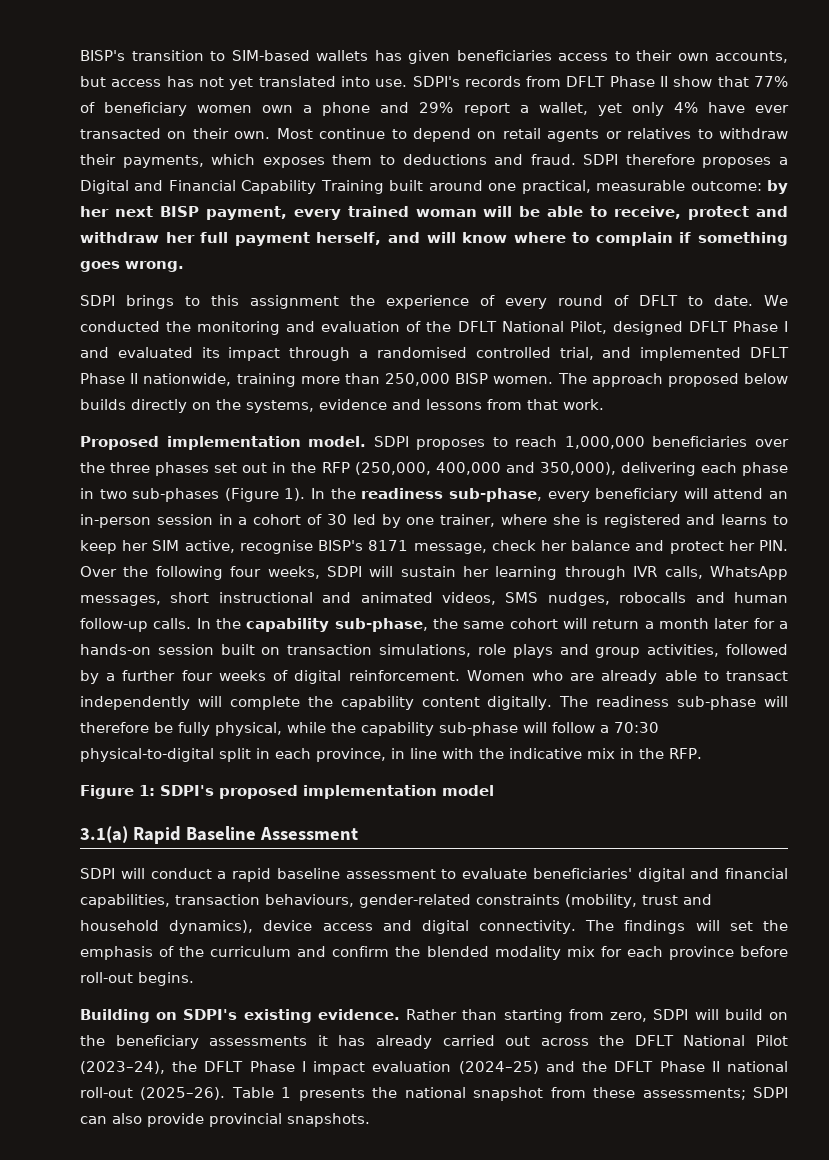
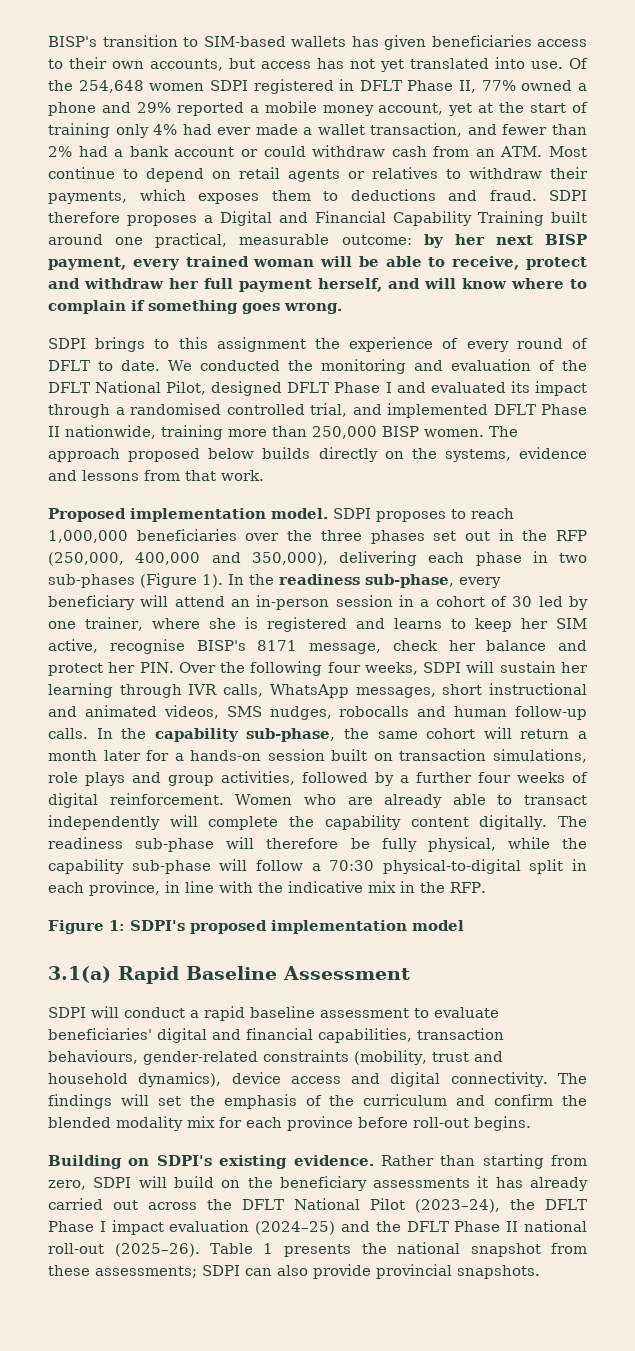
- SDPI's records from DFLT Phase II show that 77% of beneficiary women own a phone and 29% report a wallet, yet only 4% have ever transacted on their own. Most continue to depend on retail agents or relatives to withdraw their payments, which exposes them to deductions and fraud.
+ Of the 254,648 women SDPI registered in DFLT Phase II, 77% owned a phone and 29% reported a mobile money account, yet at the start of training only 4% had ever made a wallet transaction, and fewer than 2% had a bank account or could withdraw cash from an ATM. Most continue to depend on retail agents or relatives to withdraw their payments, which exposes them to deductions and fraud.

